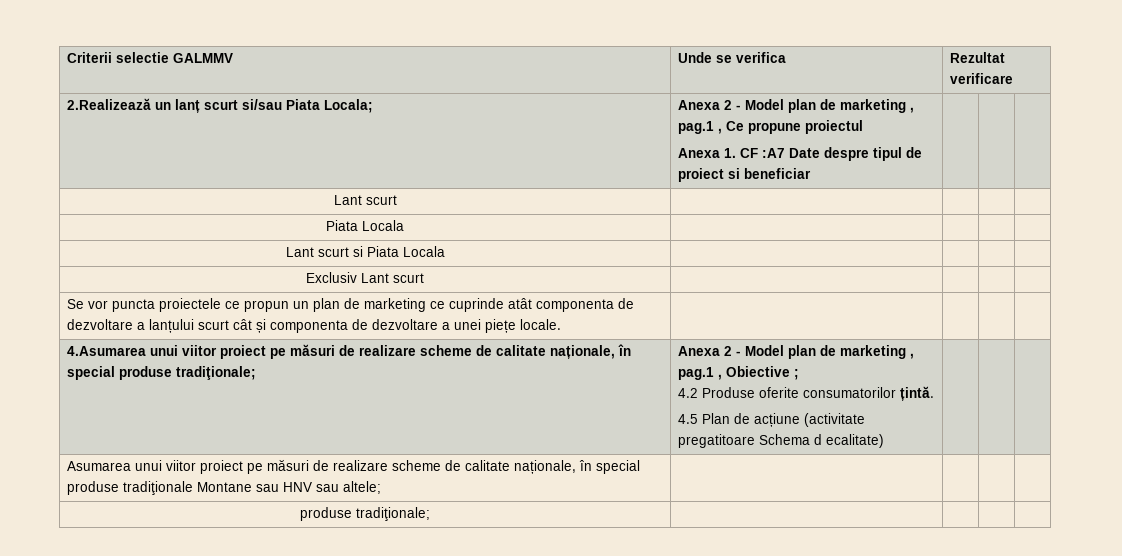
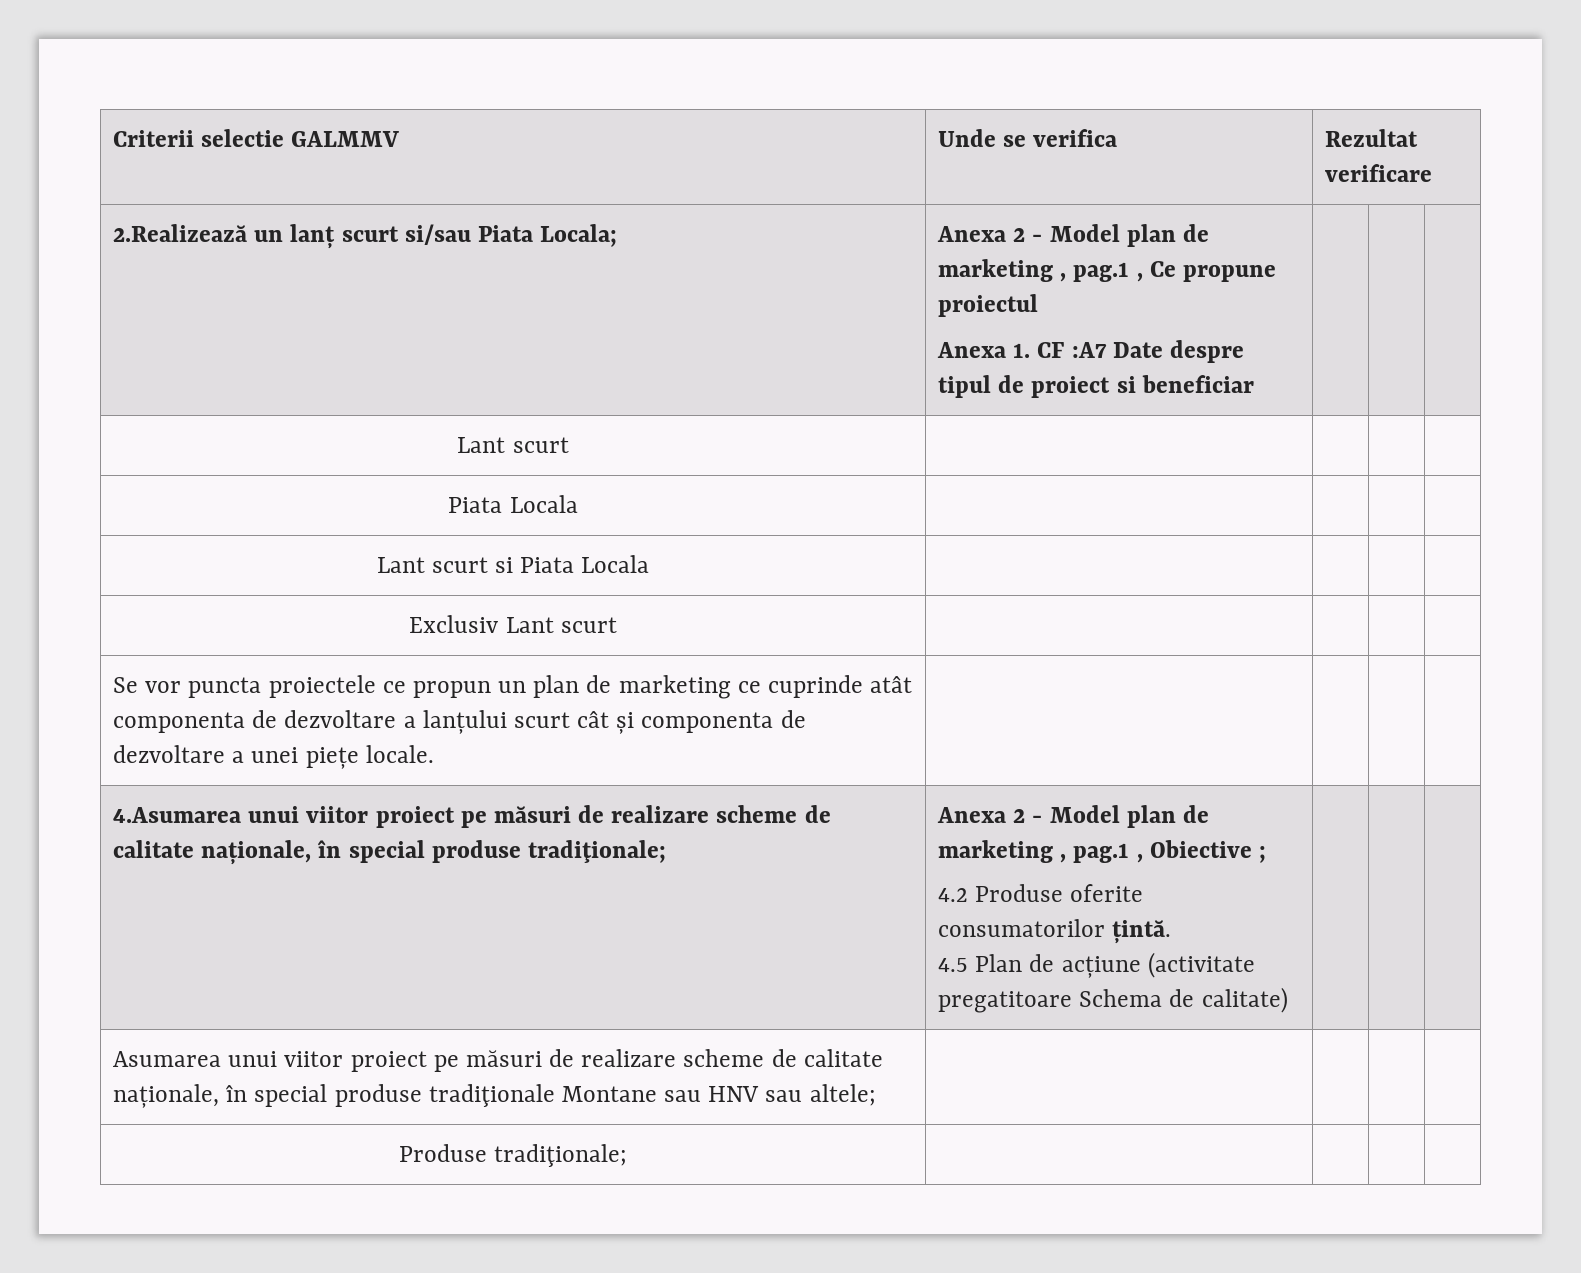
- 4.5 Plan de acțiune (activitate pregatitoare Schema d ecalitate)
+ 4.5 Plan de acțiune (activitate pregatitoare Schema de calitate)
- produse tradiţionale; | | | |
+ Produse tradiţionale; | | | |

